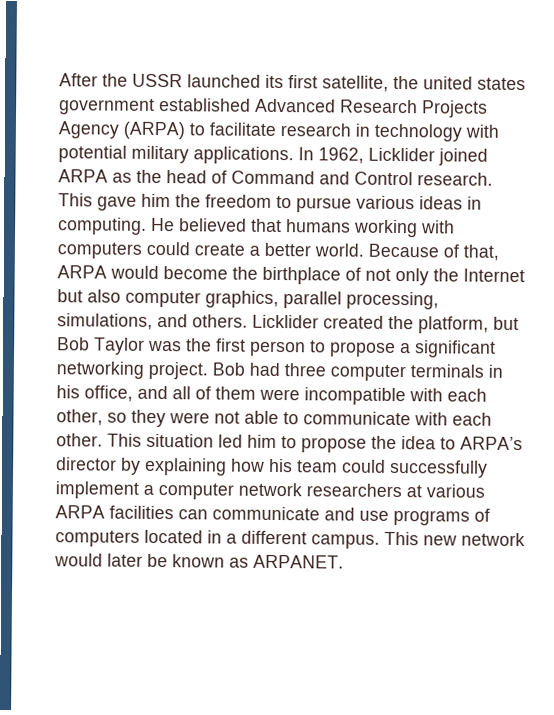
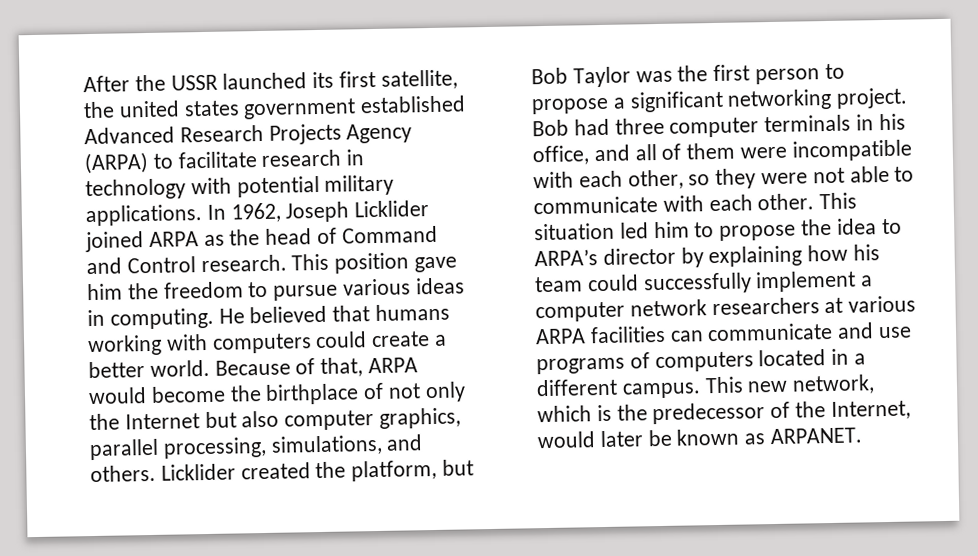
- In 1962, Licklider joined ARPA as the head of Command and Control research.
+ In 1962, Joseph Licklider joined ARPA as the head of Command and Control research.
- This gave him the freedom to pursue various ideas in computing.
+ This position gave him the freedom to pursue various ideas in computing.
- This new network would later be known as ARPANET.
+ This new network, which is the predecessor of the Internet, would later be known as ARPANET.

